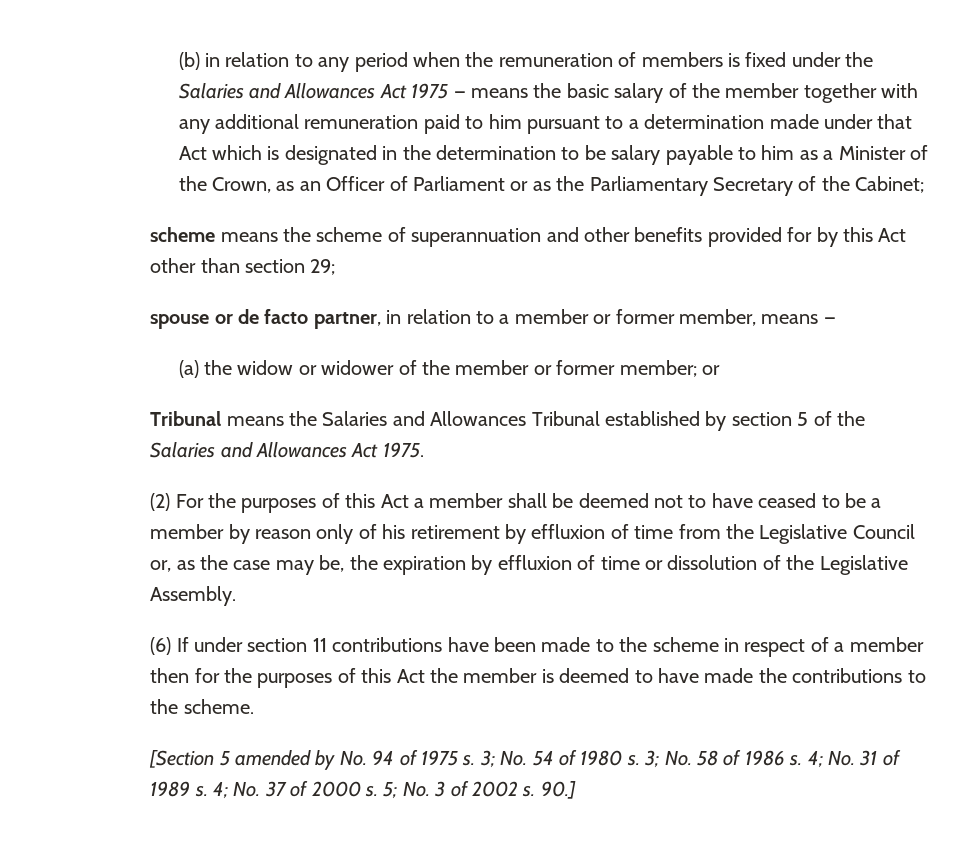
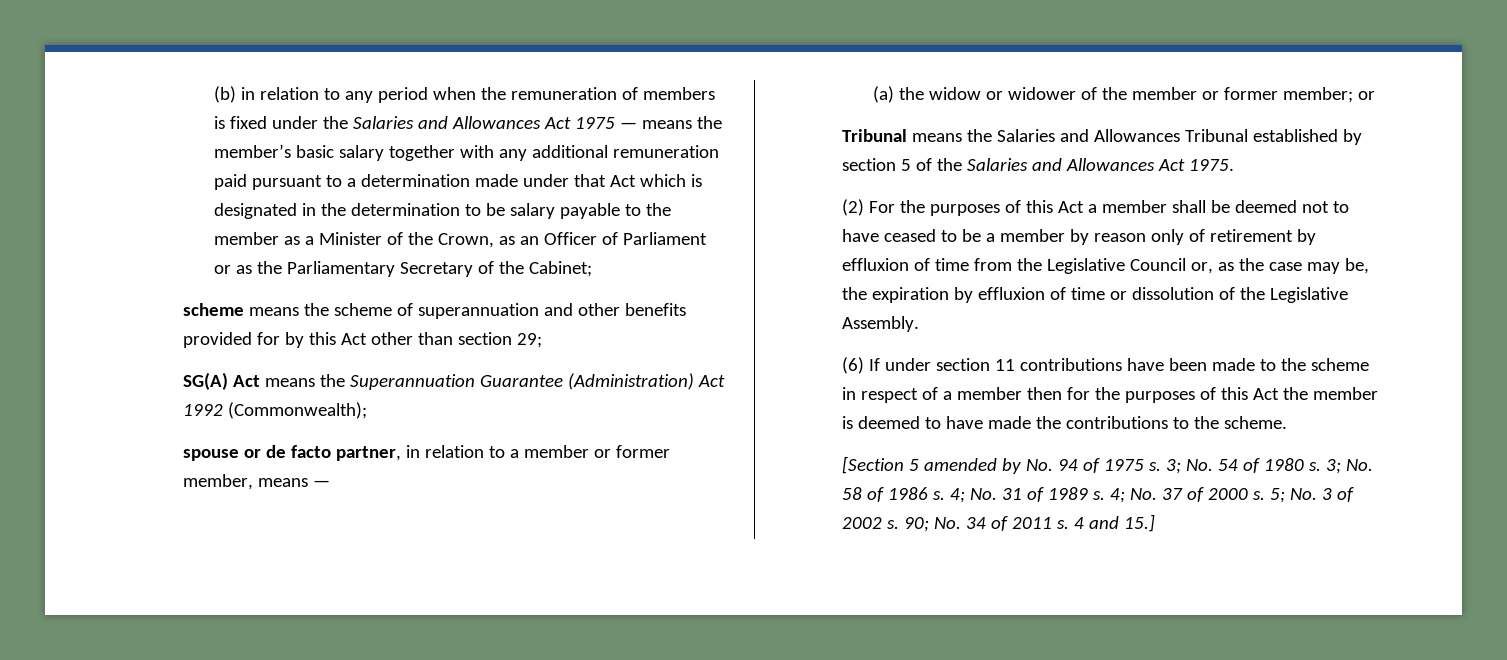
- (b) in relation to any period when the remuneration of members is fixed under the Salaries and Allowances Act 1975 — means the basic salary of the member together with any additional remuneration paid to him pursuant to a determination made under that Act which is designated in the determination to be salary payable to him as a Minister of the Crown, as an Officer of Parliament or as the Parliamentary Secretary of the Cabinet;
+ (b) in relation to any period when the remuneration of members is fixed under the Salaries and Allowances Act 1975 — means the member’s basic salary together with any additional remuneration paid pursuant to a determination made under that Act which is designated in the determination to be salary payable to the member as a Minister of the Crown, as an Officer of Parliament or as the Parliamentary Secretary of the Cabinet;
+ SG(A) Act means the Superannuation Guarantee (Administration) Act 1992 (Commonwealth);
- (2) For the purposes of this Act a member shall be deemed not to have ceased to be a member by reason only of his retirement by effluxion of time from the Legislative Council or, as the case may be, the expiration by effluxion of time or dissolution of the Legislative Assembly.
+ (2) For the purposes of this Act a member shall be deemed not to have ceased to be a member by reason only of retirement by effluxion of time from the Legislative Council or, as the case may be, the expiration by effluxion of time or dissolution of the Legislative Assembly.
- 90.]
+ 90; No. 34 of 2011 s. 4 and 15.]

